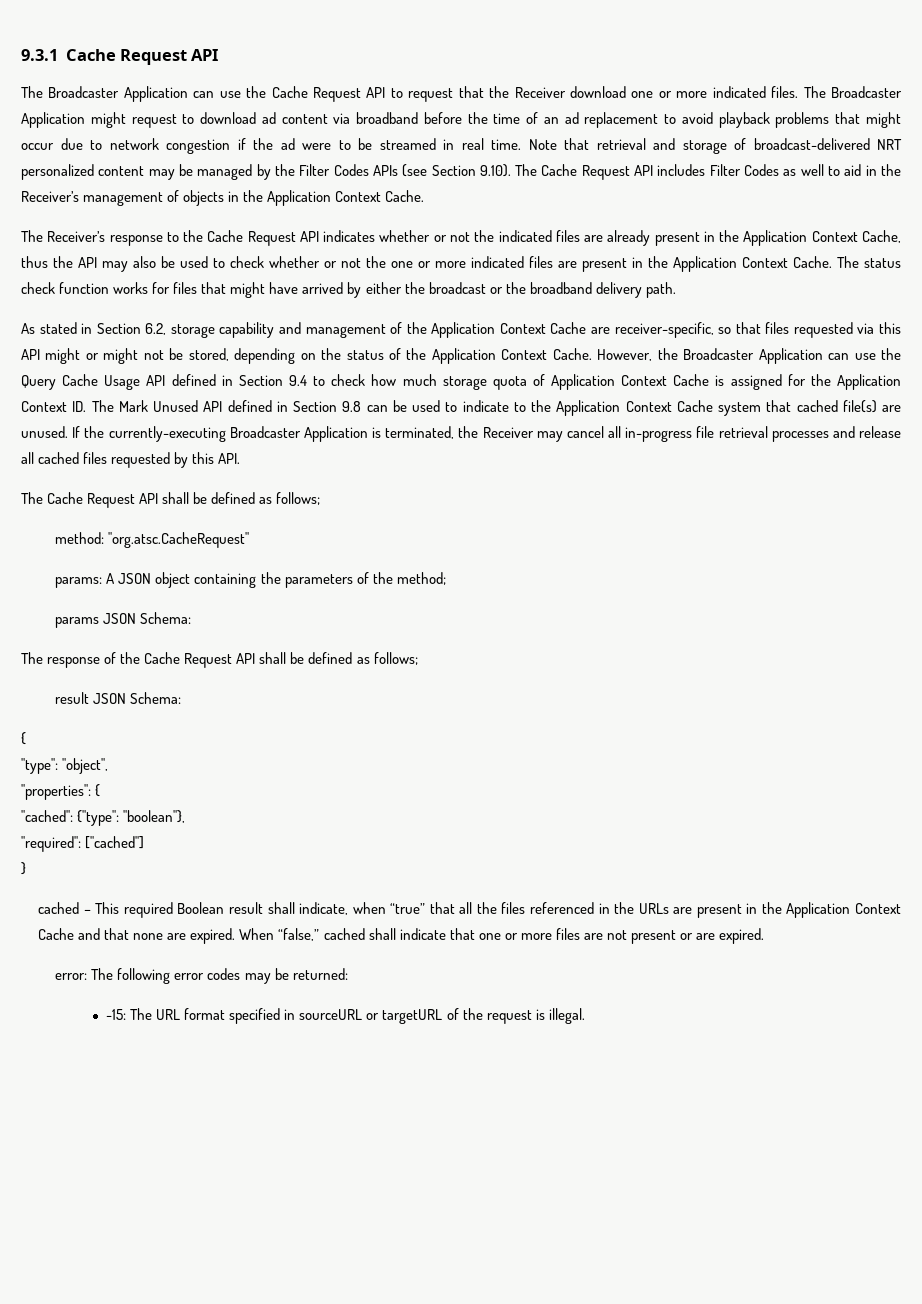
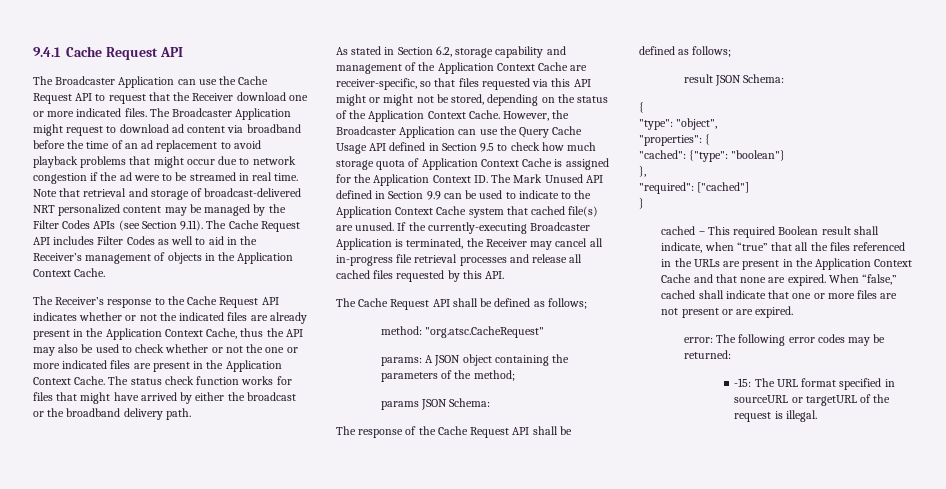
- 9.3.1 Cache Request API
+ 9.4.1 Cache Request API
- Note that retrieval and storage of broadcast-delivered NRT personalized content may be managed by the Filter Codes APIs (see Section 9.10). The Cache Request API includes Filter Codes as well to aid in the Receiver’s management of objects in the Application Context Cache.
+ Note that retrieval and storage of broadcast-delivered NRT personalized content may be managed by the Filter Codes APIs (see Section 9.11). The Cache Request API includes Filter Codes as well to aid in the Receiver’s management of objects in the Application Context Cache.
- However, the Broadcaster Application can use the Query Cache Usage API defined in Section 9.4 to check how much storage quota of Application Context Cache is assigned for the Application Context ID. The Mark Unused API defined in Section 9.8 can be used to indicate to the Application Context Cache system that cached file(s) are unused.
+ However, the Broadcaster Application can use the Query Cache Usage API defined in Section 9.5 to check how much storage quota of Application Context Cache is assigned for the Application Context ID. The Mark Unused API defined in Section 9.9 can be used to indicate to the Application Context Cache system that cached file(s) are unused.
- "cached": {"type": "boolean"},
+ "cached": {"type": "boolean"}
+ },

